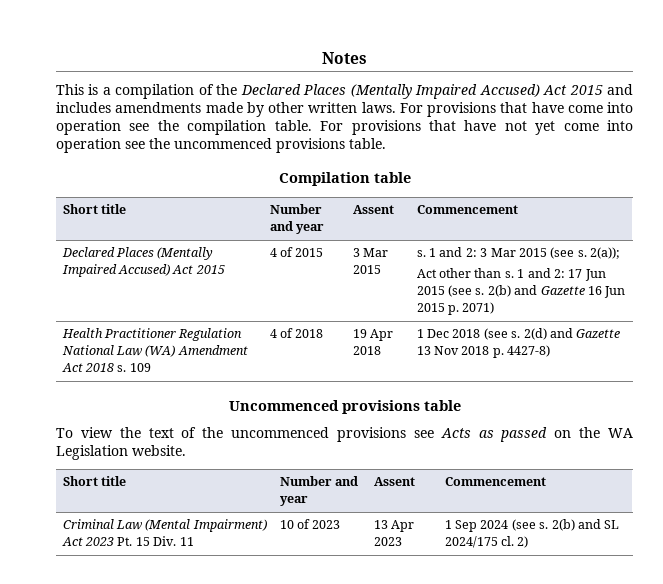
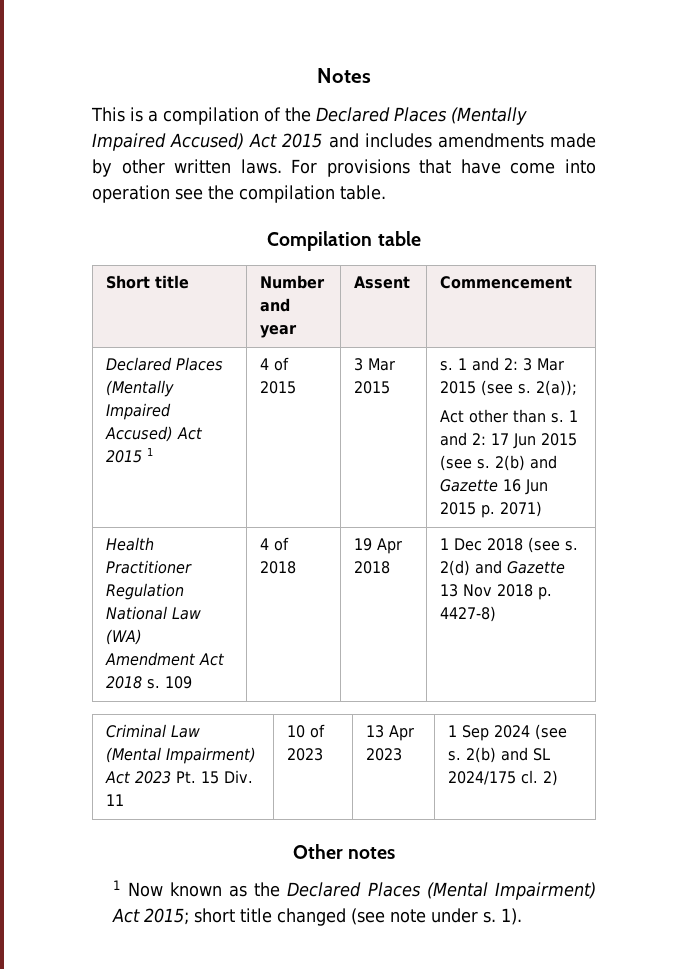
- For provisions that have not yet come into operation see the uncommenced provisions table.
  Compilation table
  Short title | Number and year | Assent | Commencement
- Declared Places (Mentally Impaired Accused) Act 2015
+ Declared Places (Mentally Impaired Accused) Act 2015 1
- Uncommenced provisions table
- To view the text of the uncommenced provisions see Acts as passed on the WA Legislation website.
- Short title | Number and year | Assent | Commencement
+ Other notes
+ 1 Now known as the Declared Places (Mental Impairment) Act 2015; short title changed (see note under s. 1).

